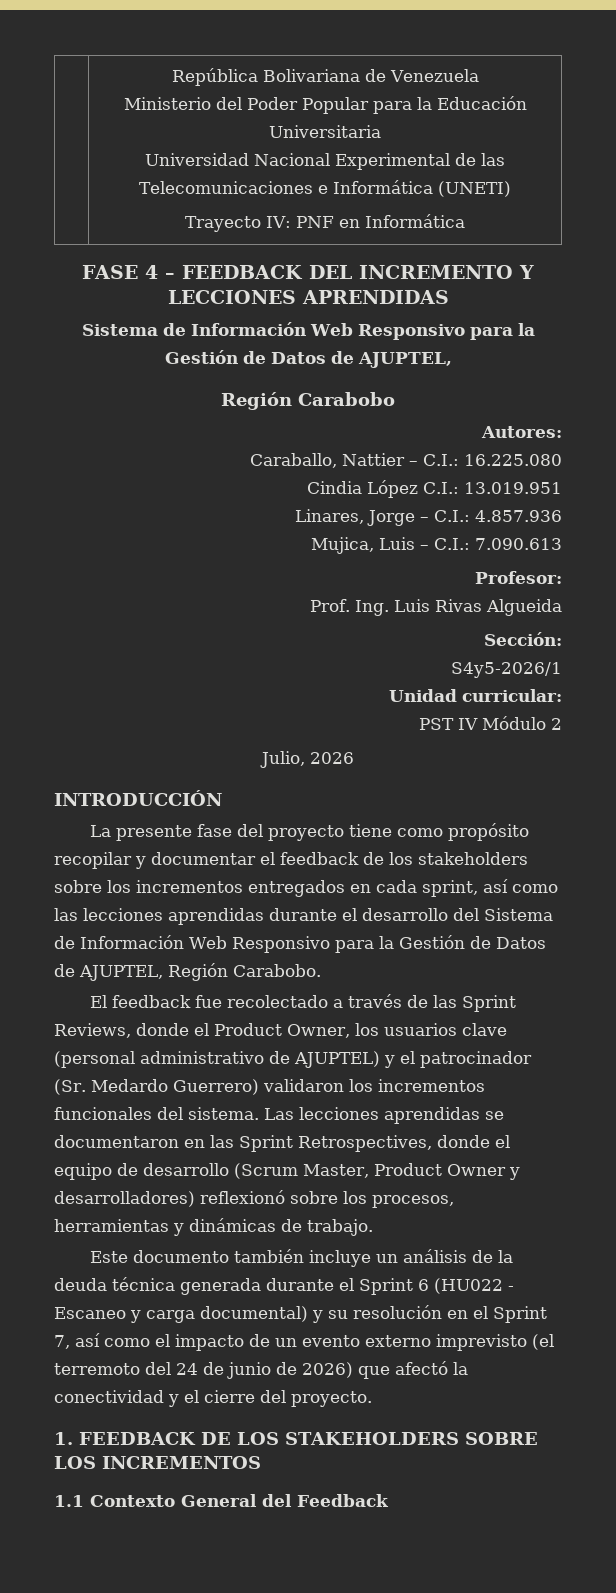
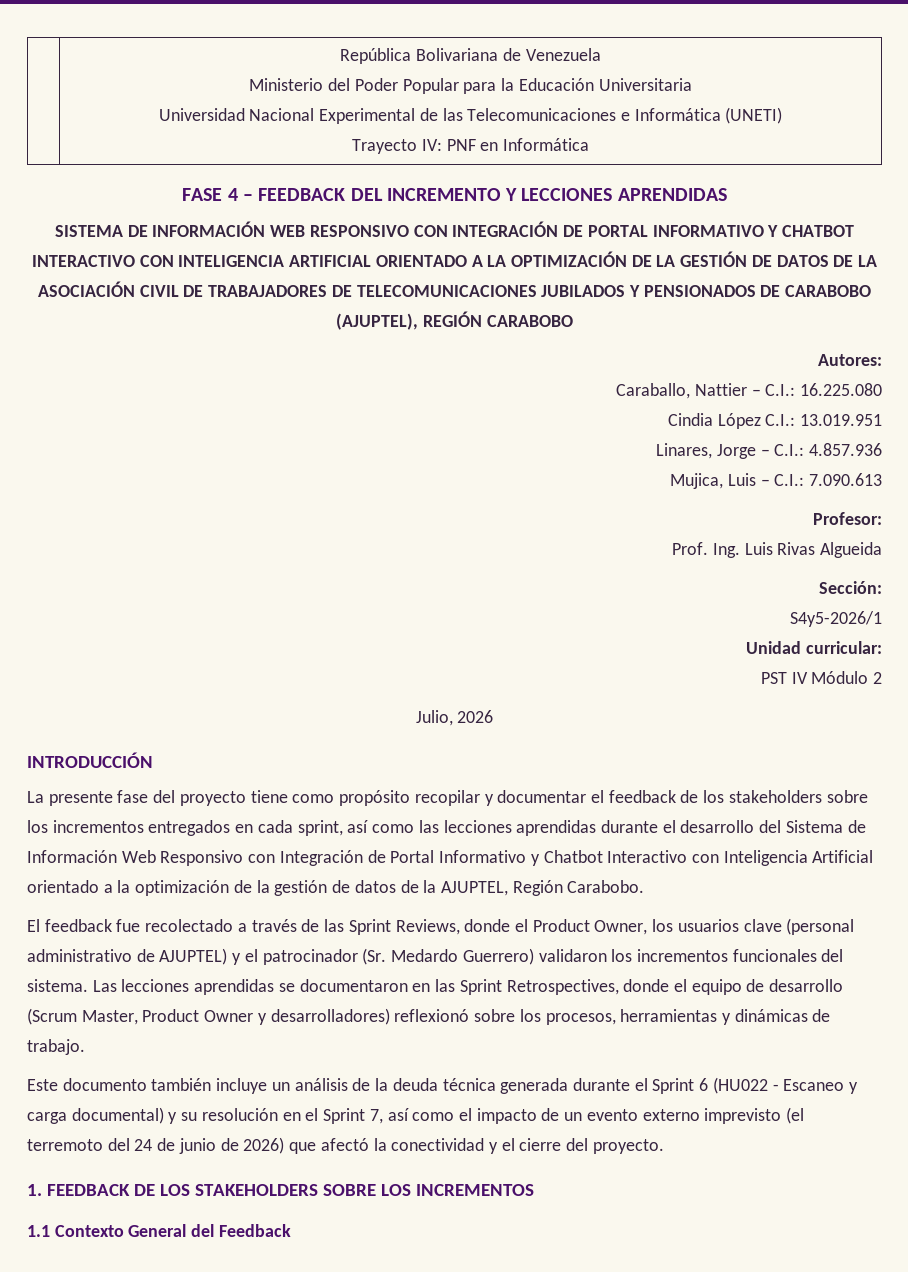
  FASE 4 – FEEDBACK DEL INCREMENTO Y LECCIONES APRENDIDAS
- Sistema de Información Web Responsivo para la Gestión de Datos de AJUPTEL,
- Región Carabobo
+ SISTEMA DE INFORMACIÓN WEB RESPONSIVO CON INTEGRACIÓN DE PORTAL INFORMATIVO Y CHATBOT INTERACTIVO CON INTELIGENCIA ARTIFICIAL ORIENTADO A LA OPTIMIZACIÓN DE LA GESTIÓN DE DATOS DE LA ASOCIACIÓN CIVIL DE TRABAJADORES DE TELECOMUNICACIONES JUBILADOS Y PENSIONADOS DE CARABOBO (AJUPTEL), REGIÓN CARABOBO
- La presente fase del proyecto tiene como propósito recopilar y documentar el feedback de los stakeholders sobre los incrementos entregados en cada sprint, así como las lecciones aprendidas durante el desarrollo del Sistema de Información Web Responsivo para la Gestión de Datos de AJUPTEL, Región Carabobo.
+ La presente fase del proyecto tiene como propósito recopilar y documentar el feedback de los stakeholders sobre los incrementos entregados en cada sprint, así como las lecciones aprendidas durante el desarrollo del Sistema de Información Web Responsivo con Integración de Portal Informativo y Chatbot Interactivo con Inteligencia Artificial orientado a la optimización de la gestión de datos de la AJUPTEL, Región Carabobo.

